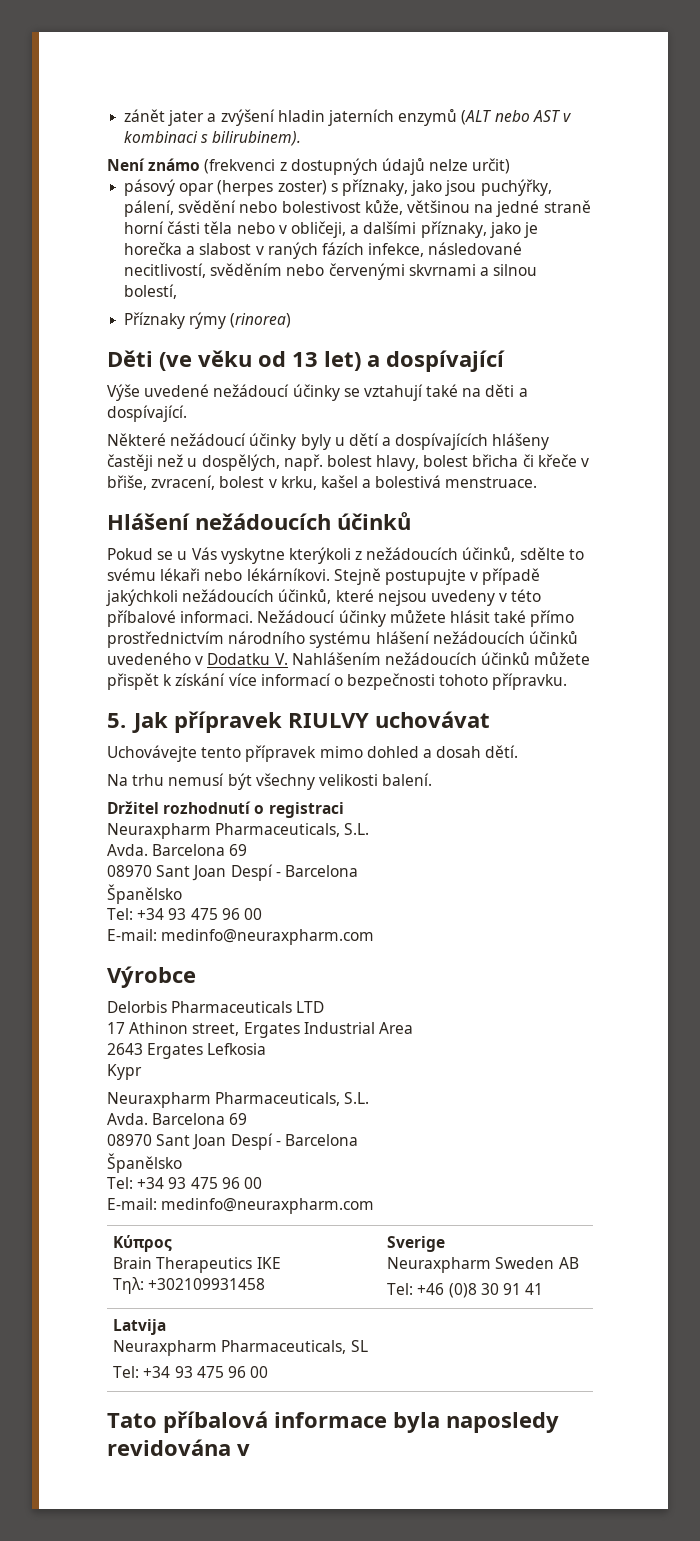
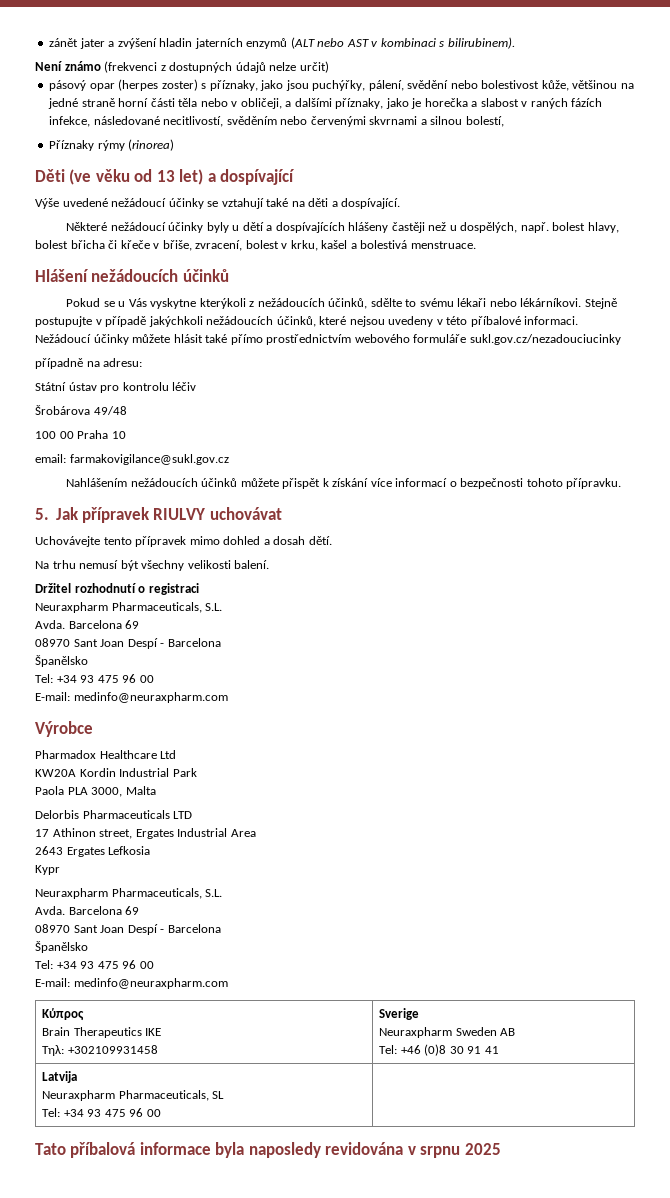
- Nežádoucí účinky můžete hlásit také přímo prostřednictvím národního systému hlášení nežádoucích účinků uvedeného v Dodatku V. Nahlášením nežádoucích účinků můžete přispět k získání více informací o bezpečnosti tohoto přípravku.
+ Nežádoucí účinky můžete hlásit také přímo prostřednictvím webového formuláře sukl.gov.cz/nezadouciucinky
+ případně na adresu:
+ Státní ústav pro kontrolu léčiv
+ Šrobárova 49/48
+ 100 00 Praha 10
+ email: farmakovigilance@sukl.gov.cz
+ Nahlášením nežádoucích účinků můžete přispět k získání více informací o bezpečnosti tohoto přípravku.
+ Pharmadox Healthcare Ltd
+ KW20A Kordin Industrial Park
+ Paola PLA 3000, Malta
- Tato příbalová informace byla naposledy revidována v
+ Tato příbalová informace byla naposledy revidována v srpnu 2025

